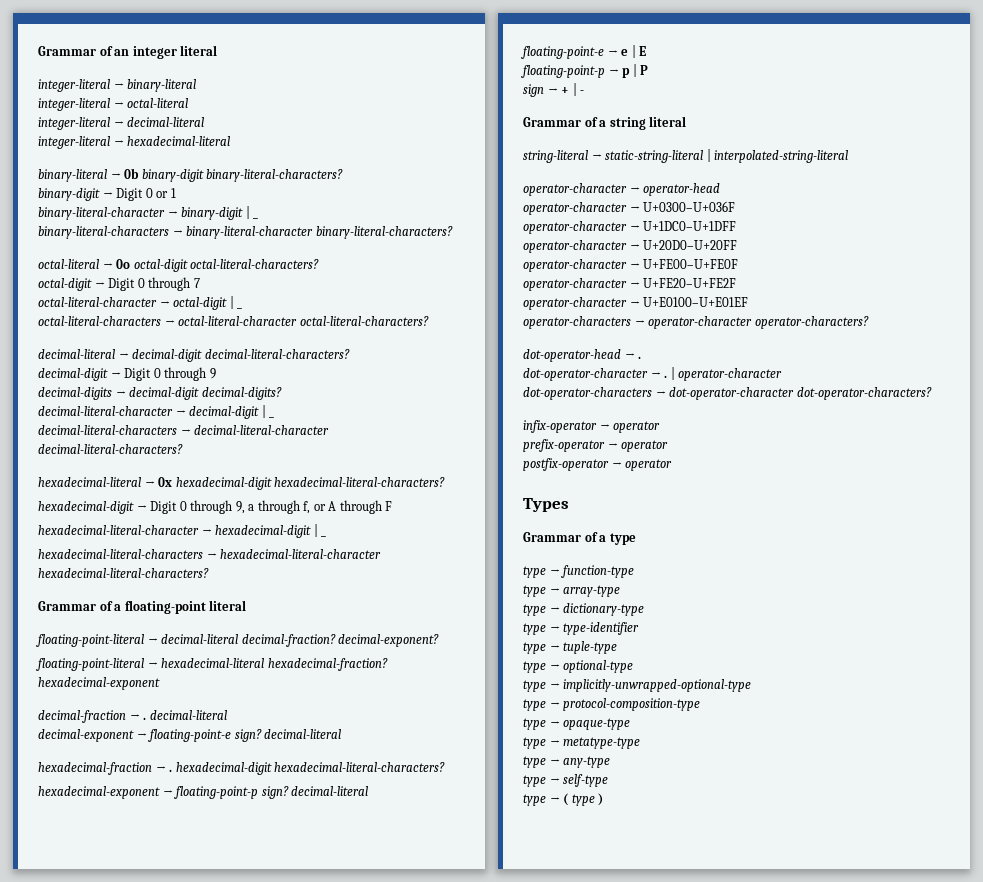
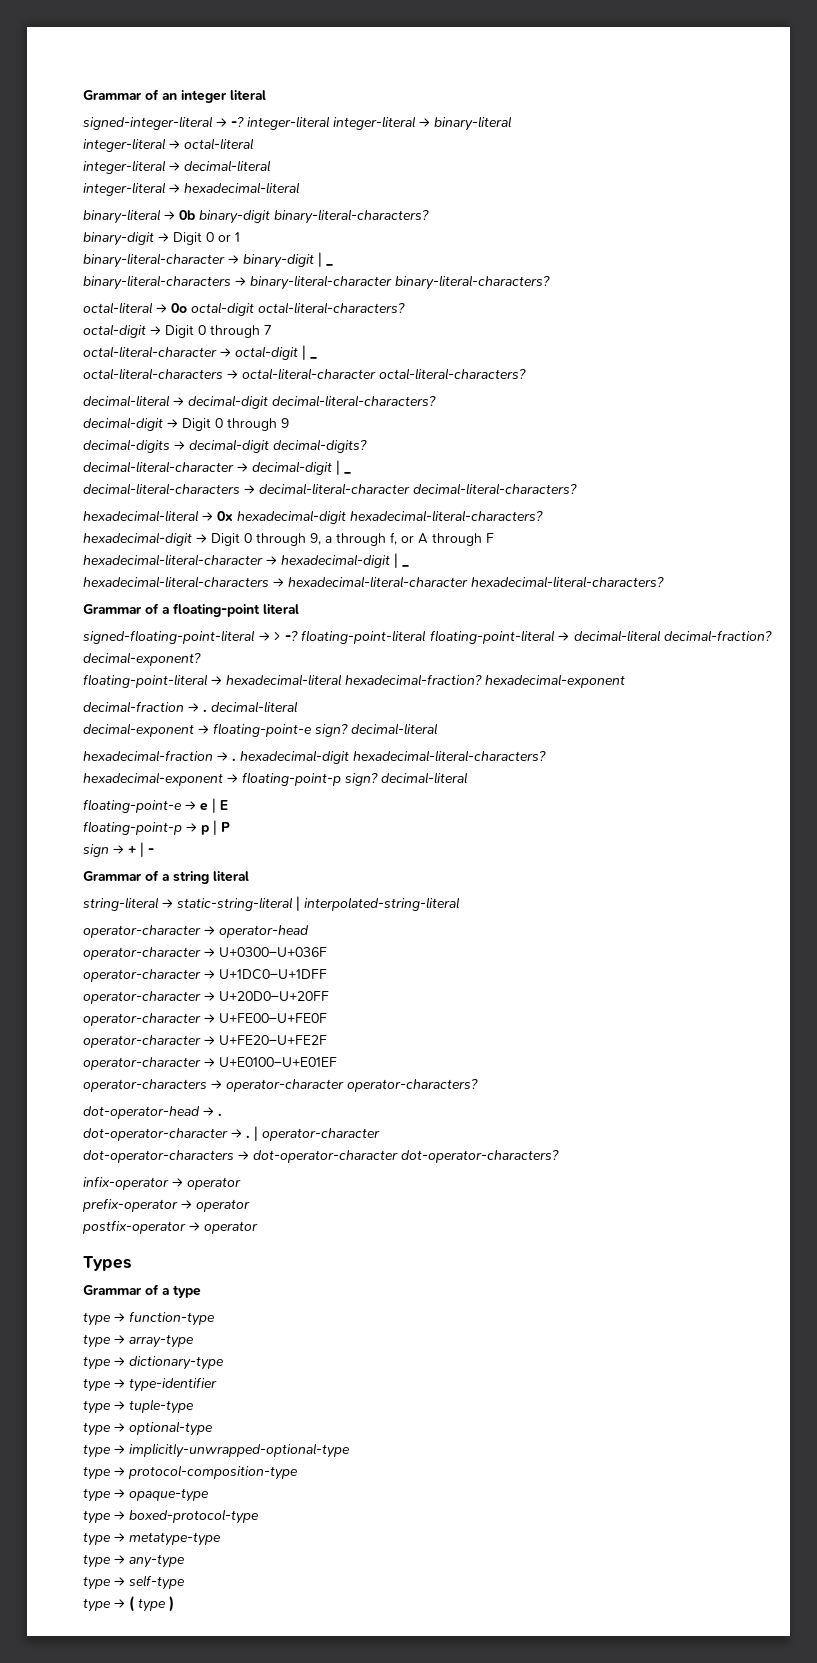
- integer-literal → binary-literal
+ signed-integer-literal → -? integer-literal integer-literal → binary-literal
- floating-point-literal → decimal-literal decimal-fraction? decimal-exponent?
+ signed-floating-point-literal → > -? floating-point-literal floating-point-literal → decimal-literal decimal-fraction? decimal-exponent?
+ type → boxed-protocol-type

